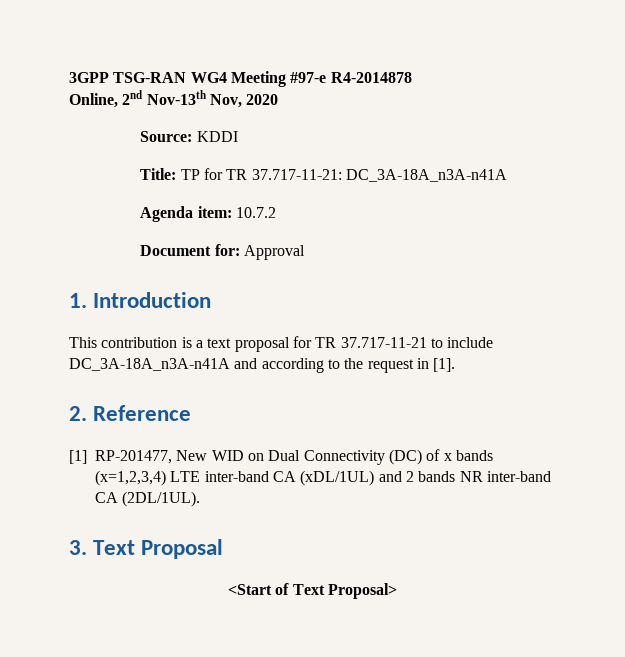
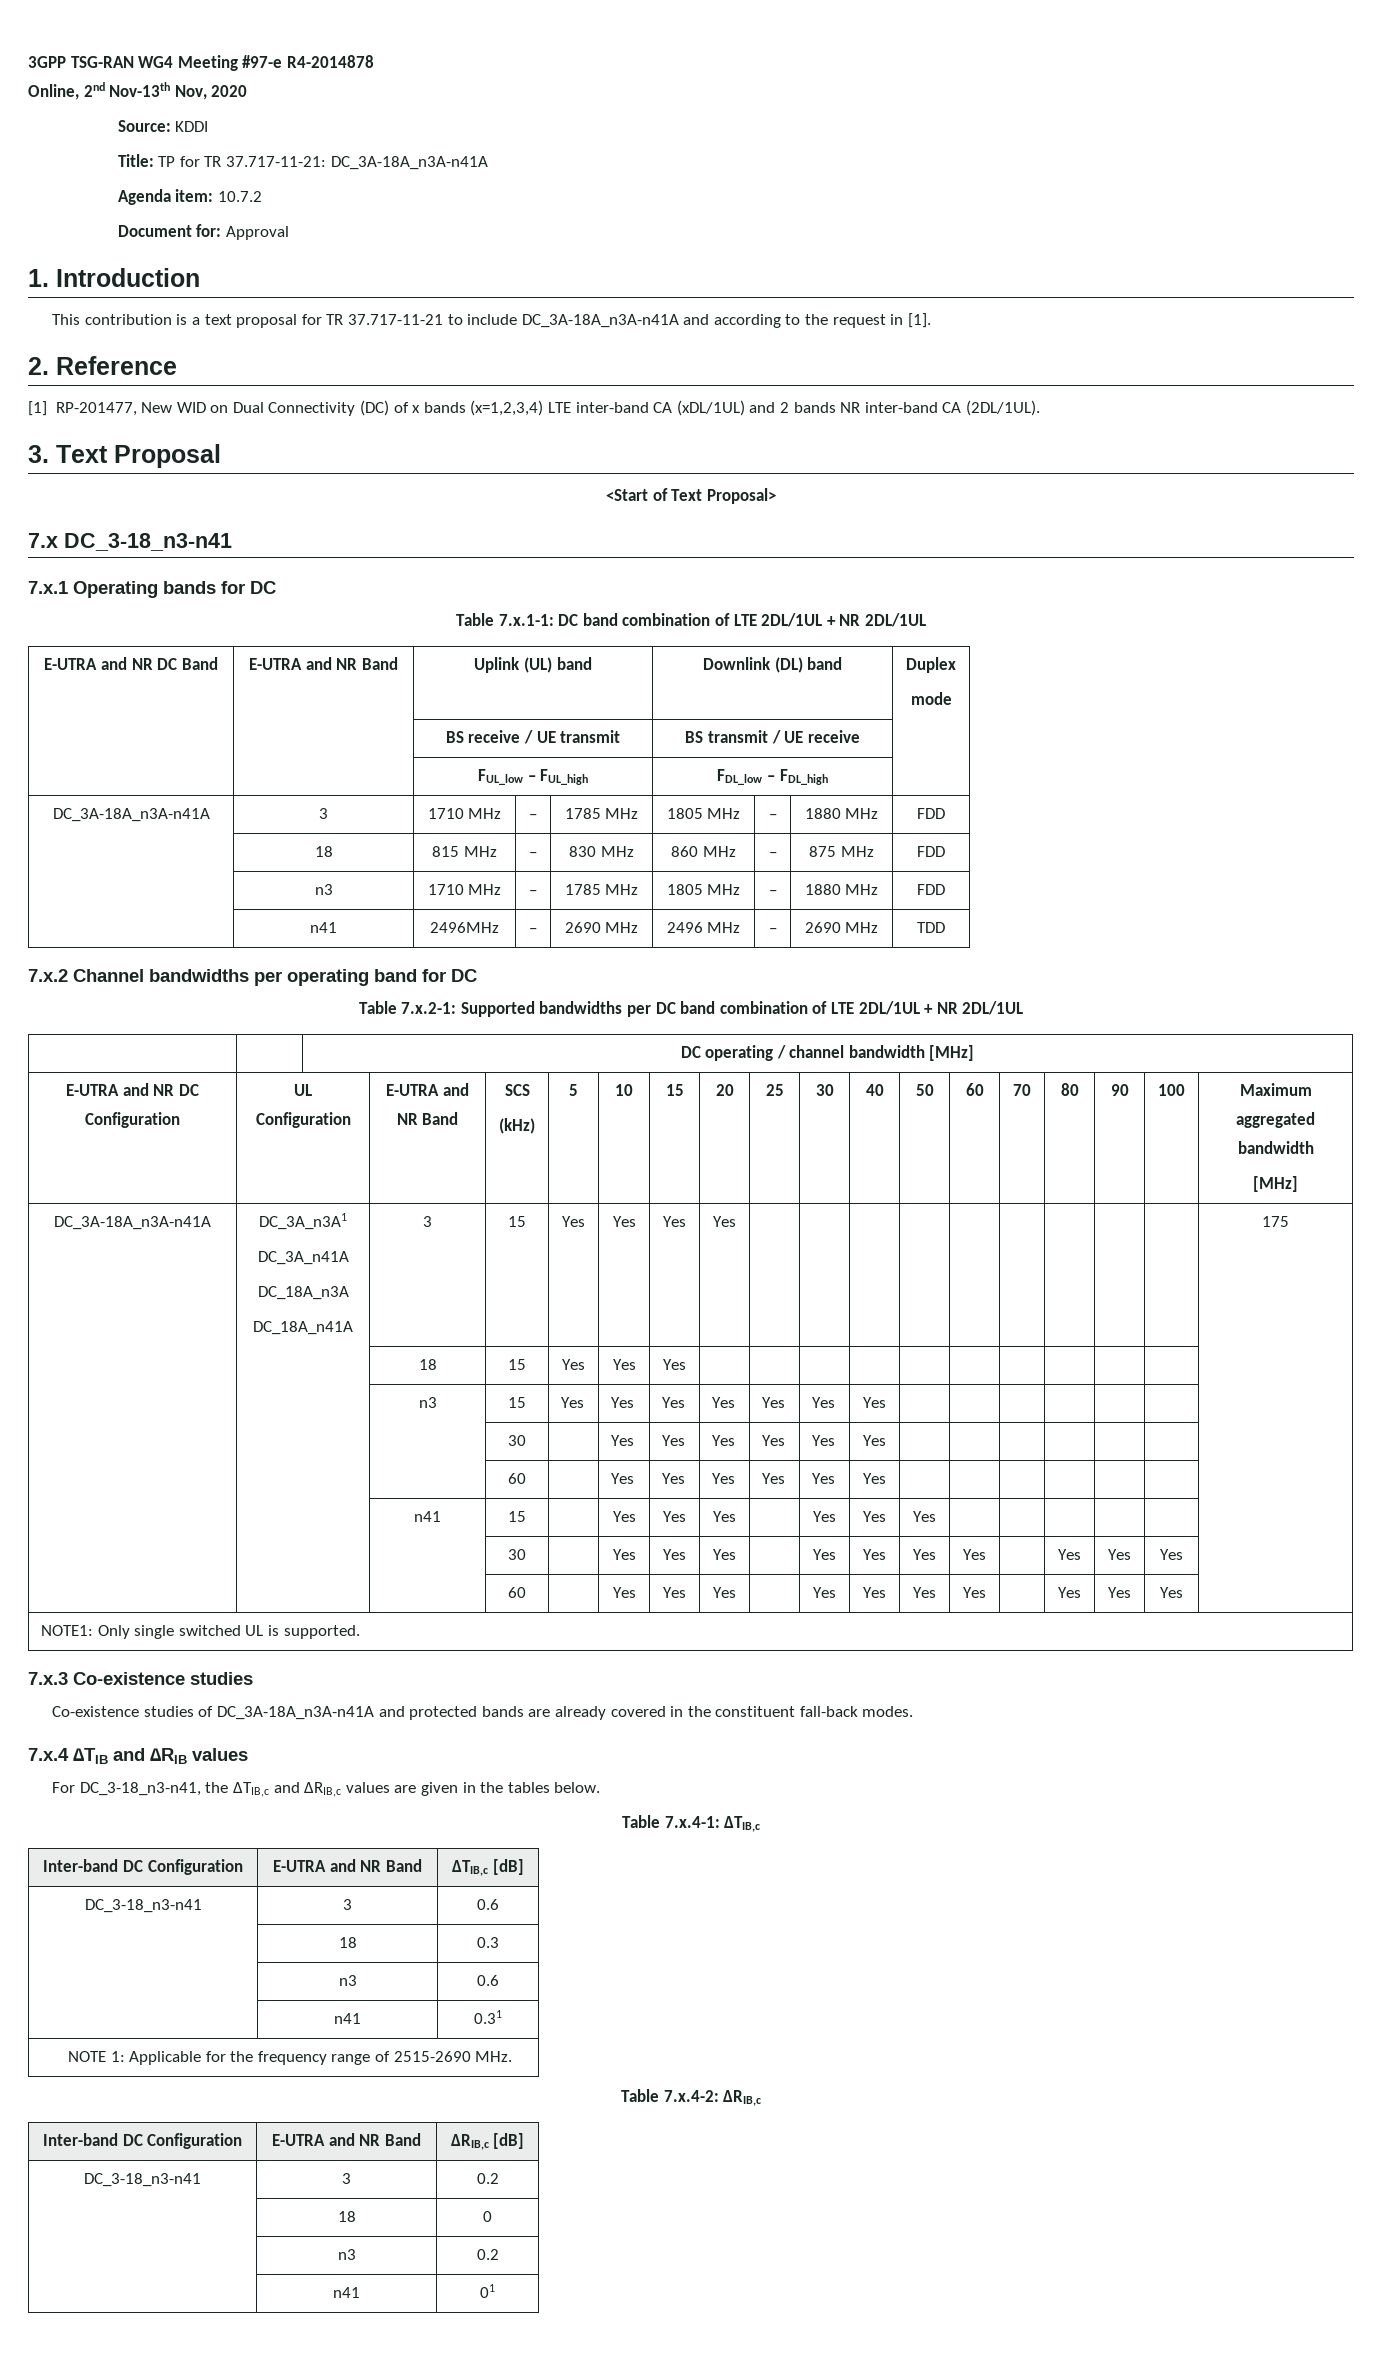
+ 7.x DC_3-18_n3-n41
+ 7.x.1 Operating bands for DC
+ Table 7.x.1-1: DC band combination of LTE 2DL/1UL + NR 2DL/1UL
+ E-UTRA and NR DC Band | E-UTRA and NR Band | Uplink (UL) band | Downlink (DL) band | Duplex
+ mode
+ | | BS receive / UE transmit | BS transmit / UE receive |
+ | | FUL_low – FUL_high | FDL_low – FDL_high |
+ DC_3A-18A_n3A-n41A | 3 | 1710 MHz | – | 1785 MHz | 1805 MHz | – | 1880 MHz | FDD
+ | 18 | 815 MHz | – | 830 MHz | 860 MHz | – | 875 MHz | FDD
+ | n3 | 1710 MHz | – | 1785 MHz | 1805 MHz | – | 1880 MHz | FDD
+ | n41 | 2496MHz | – | 2690 MHz | 2496 MHz | – | 2690 MHz | TDD
+ 7.x.2 Channel bandwidths per operating band for DC
+ Table 7.x.2-1: Supported bandwidths per DC band combination of LTE 2DL/1UL + NR 2DL/1UL
+ | | DC operating / channel bandwidth [MHz]
+ E-UTRA and NR DC Configuration | UL Configuration | E-UTRA and NR Band | SCS
+ (kHz) | 5 | 10 | 15 | 20 | 25 | 30 | 40 | 50 | 60 | 70 | 80 | 90 | 100 | Maximum aggregated bandwidth
+ [MHz]
+ DC_3A-18A_n3A-n41A | DC_3A_n3A1
+ DC_3A_n41A
+ DC_18A_n3A
+ DC_18A_n41A | 3 | 15 | Yes | Yes | Yes | Yes | | | | | | | | | | 175
+ | | 18 | 15 | Yes | Yes | Yes | | | | | | | | | | |
+ | | n3 | 15 | Yes | Yes | Yes | Yes | Yes | Yes | Yes | | | | | | |
+ | | | 30 | | Yes | Yes | Yes | Yes | Yes | Yes | | | | | | |
+ | | | 60 | | Yes | Yes | Yes | Yes | Yes | Yes | | | | | | |
+ | | n41 | 15 | | Yes | Yes | Yes | | Yes | Yes | Yes | | | | | |
+ | | | 30 | | Yes | Yes | Yes | | Yes | Yes | Yes | Yes | | Yes | Yes | Yes |
+ | | | 60 | | Yes | Yes | Yes | | Yes | Yes | Yes | Yes | | Yes | Yes | Yes |
+ NOTE1: Only single switched UL is supported.
+ 7.x.3 Co-existence studies
+ Co-existence studies of DC_3A-18A_n3A-n41A and protected bands are already covered in the constituent fall-back modes.
+ 7.x.4 ∆TIB and ∆RIB values
+ For DC_3-18_n3-n41, the ΔTIB,c and ΔRIB,c values are given in the tables below.
+ Table 7.x.4-1: ΔTIB,c
+ Inter-band DC Configuration | E-UTRA and NR Band | ΔTIB,c [dB]
+ DC_3-18_n3-n41 | 3 | 0.6
+ | 18 | 0.3
+ | n3 | 0.6
+ | n41 | 0.31
+ NOTE 1: Applicable for the frequency range of 2515-2690 MHz.
+ Table 7.x.4-2: ΔRIB,c
+ Inter-band DC Configuration | E-UTRA and NR Band | ΔRIB,c [dB]
+ DC_3-18_n3-n41 | 3 | 0.2
+ | 18 | 0
+ | n3 | 0.2
+ | n41 | 01

